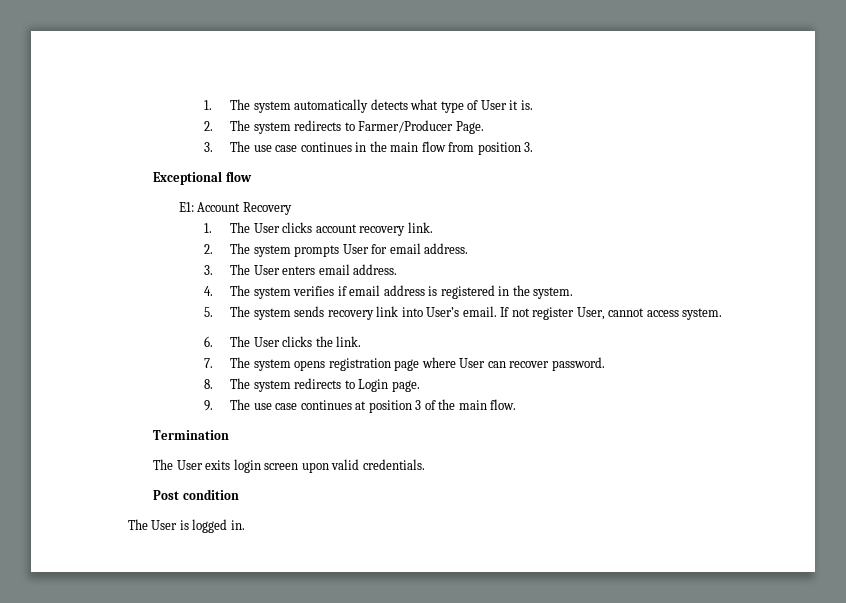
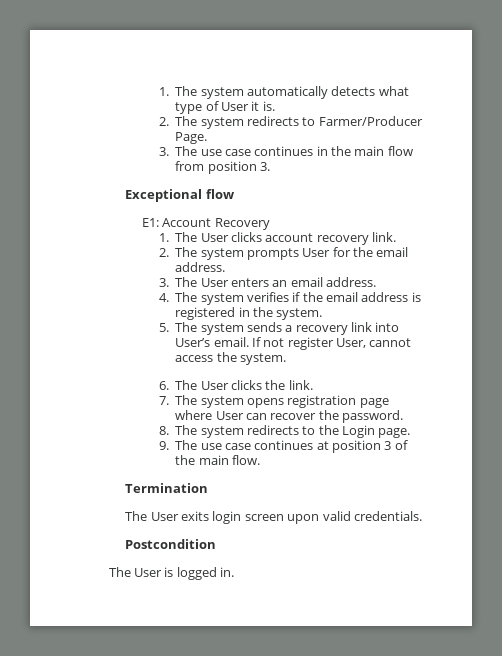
- 2. The system prompts User for email address.
+ 2. The system prompts User for the email address.
- 3. The User enters email address.
+ 3. The User enters an email address.
- 4. The system verifies if email address is registered in the system.
+ 4. The system verifies if the email address is registered in the system.
- 5. The system sends recovery link into User’s email.
+ 5. The system sends a recovery link into User’s email.
- If not register User, cannot access system.
+ If not register User, cannot access the system.
- 7. The system opens registration page where User can recover password.
+ 7. The system opens registration page where User can recover the password.
- 8. The system redirects to Login page.
+ 8. The system redirects to the Login page.
- Post condition
+ Postcondition

